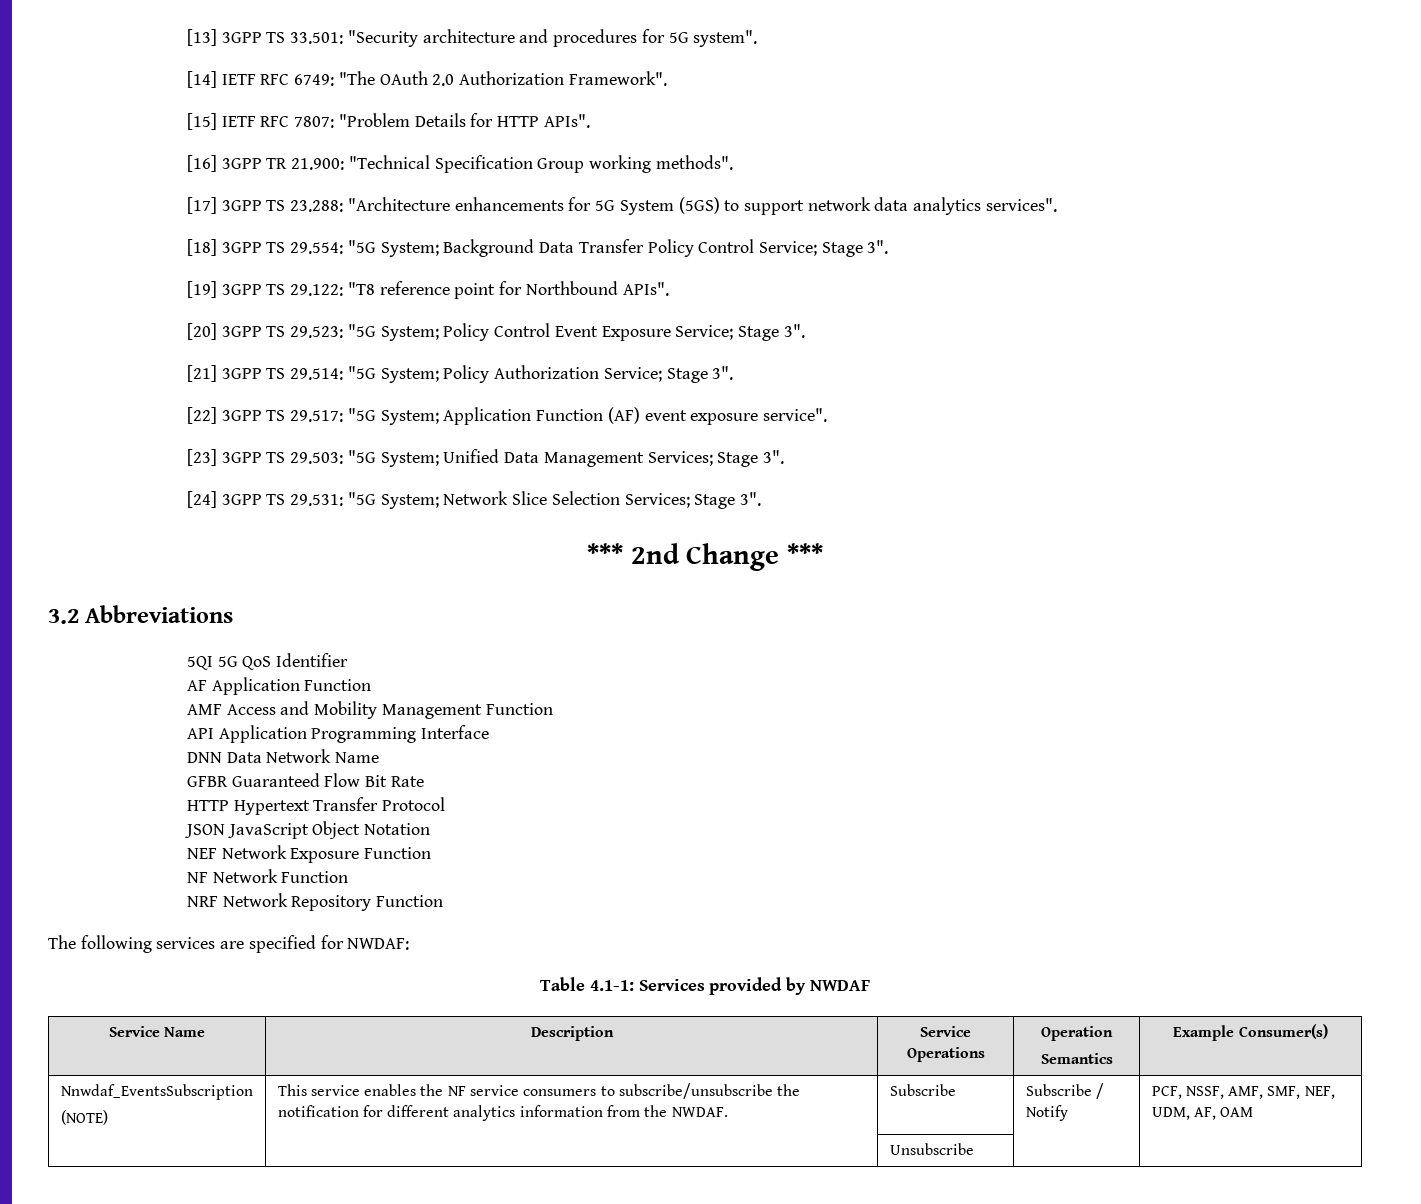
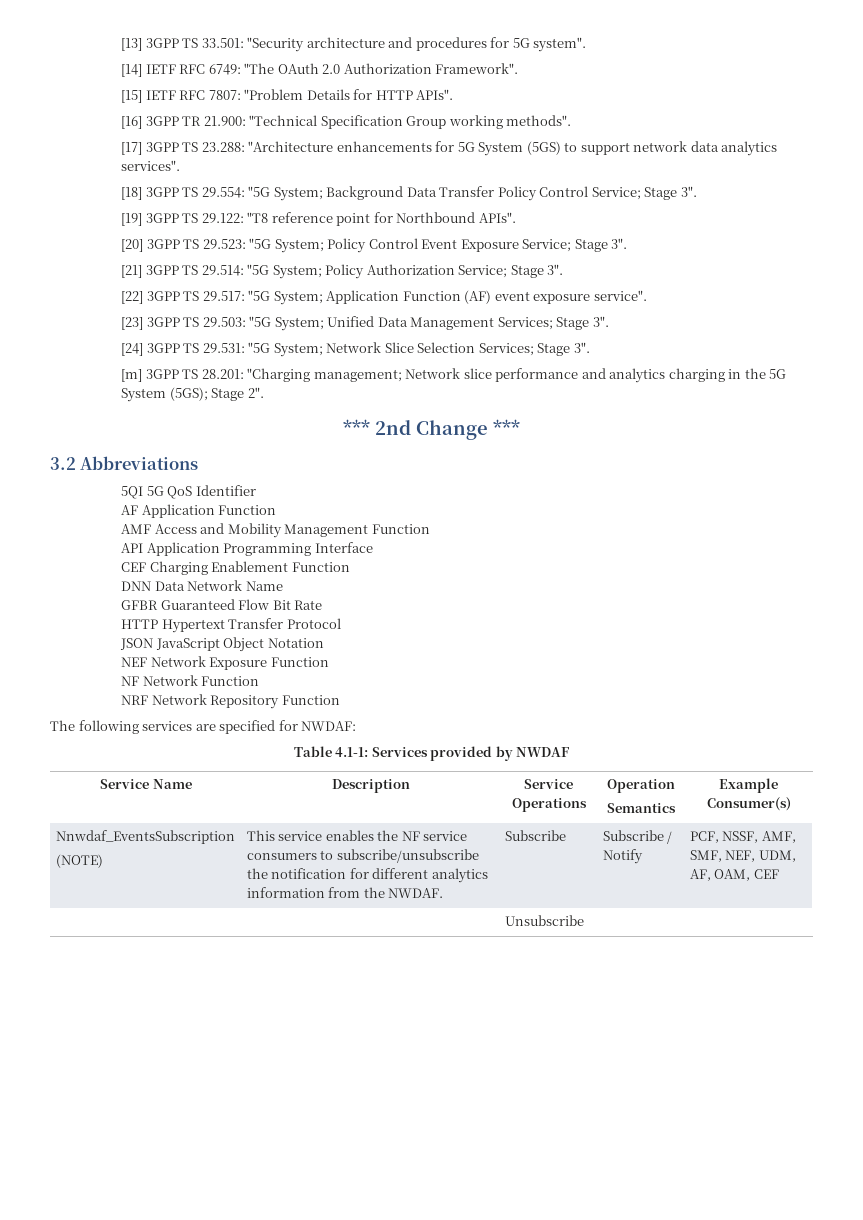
+ [m] 3GPP TS 28.201: "Charging management; Network slice performance and analytics charging in the 5G System (5GS); Stage 2".
+ CEF Charging Enablement Function
  Nnwdaf_EventsSubscription
- (NOTE) | This service enables the NF service consumers to subscribe/unsubscribe the notification for different analytics information from the NWDAF. | Subscribe | Subscribe / Notify | PCF, NSSF, AMF, SMF, NEF, UDM, AF, OAM
+ (NOTE) | This service enables the NF service consumers to subscribe/unsubscribe the notification for different analytics information from the NWDAF. | Subscribe | Subscribe / Notify | PCF, NSSF, AMF, SMF, NEF, UDM, AF, OAM, CEF

